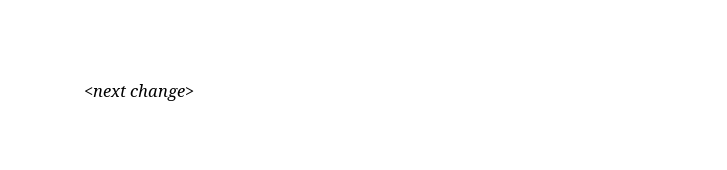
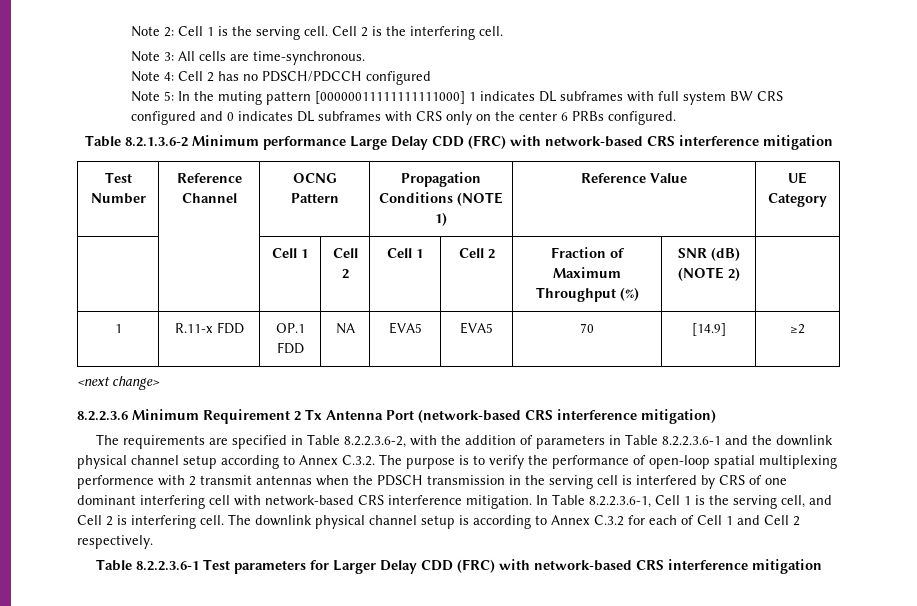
+ Note 2: Cell 1 is the serving cell. Cell 2 is the interfering cell.
+ Note 3: All cells are time-synchronous.
+ Note 4: Cell 2 has no PDSCH/PDCCH configured
+ Note 5: In the muting pattern [00000011111111111000] 1 indicates DL subframes with full system BW CRS configured and 0 indicates DL subframes with CRS only on the center 6 PRBs configured.
+ Table 8.2.1.3.6-2 Minimum performance Large Delay CDD (FRC) with network-based CRS interference mitigation
+ Test Number | Reference Channel | OCNG Pattern | Propagation Conditions (NOTE 1) | Reference Value | UE Category
+ | | Cell 1 | Cell 2 | Cell 1 | Cell 2 | Fraction of Maximum Throughput (%) | SNR (dB) (NOTE 2) |
+ 1 | R.11-x FDD | OP.1 FDD | NA | EVA5 | EVA5 | 70 | [14.9] | ≥2
  <next change>
+ 8.2.2.3.6 Minimum Requirement 2 Tx Antenna Port (network-based CRS interference mitigation)
+ The requirements are specified in Table 8.2.2.3.6-2, with the addition of parameters in Table 8.2.2.3.6-1 and the downlink physical channel setup according to Annex C.3.2. The purpose is to verify the performance of open-loop spatial multiplexing performence with 2 transmit antennas when the PDSCH transmission in the serving cell is interfered by CRS of one dominant interfering cell with network-based CRS interference mitigation. In Table 8.2.2.3.6-1, Cell 1 is the serving cell, and Cell 2 is interfering cell. The downlink physical channel setup is according to Annex C.3.2 for each of Cell 1 and Cell 2 respectively.
+ Table 8.2.2.3.6-1 Test parameters for Larger Delay CDD (FRC) with network-based CRS interference mitigation

